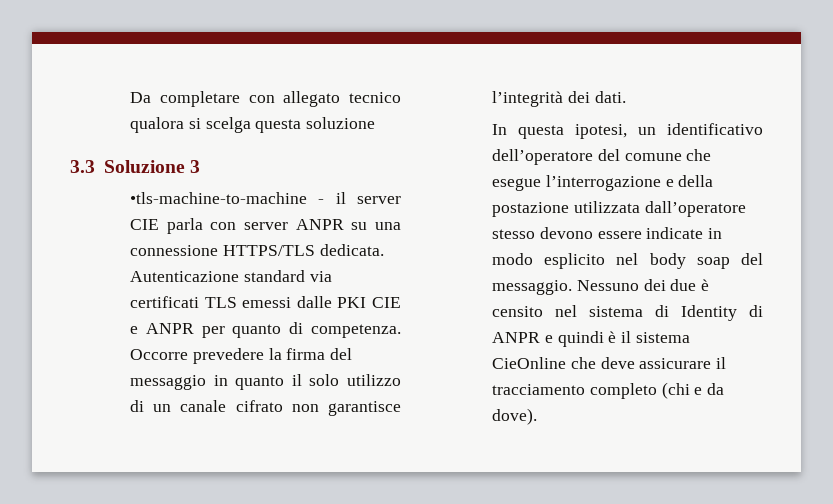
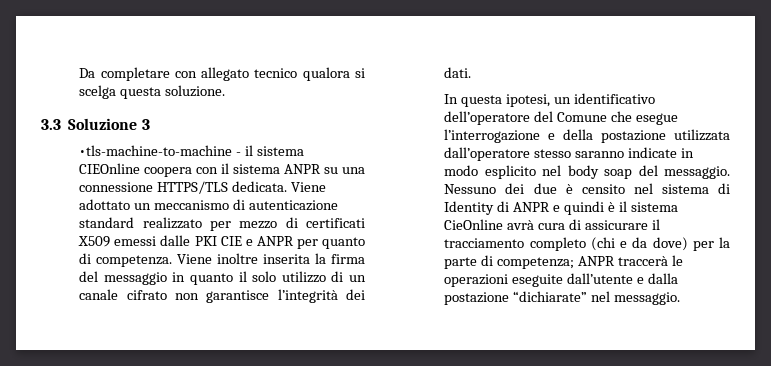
- Da completare con allegato tecnico qualora si scelga questa soluzione
+ Da completare con allegato tecnico qualora si scelga questa soluzione.
- •tls-machine-to-machine - il server CIE parla con server ANPR su una connessione HTTPS/TLS dedicata.
+ •tls-machine-to-machine - il sistema CIEOnline coopera con il sistema ANPR su una connessione HTTPS/TLS dedicata.
- Autenticazione standard via certificati TLS emessi dalle PKI CIE e ANPR per quanto di competenza.
+ Viene adottato un meccanismo di autenticazione standard realizzato per mezzo di certificati X509 emessi dalle PKI CIE e ANPR per quanto di competenza.
- Occorre prevedere la firma del messaggio in quanto il solo utilizzo di un canale cifrato non garantisce l’integrità dei dati.
+ Viene inoltre inserita la firma del messaggio in quanto il solo utilizzo di un canale cifrato non garantisce l’integrità dei dati.
- In questa ipotesi, un identificativo dell’operatore del comune che esegue l’interrogazione e della postazione utilizzata dall’operatore stesso devono essere indicate in modo esplicito nel body soap del messaggio.
+ In questa ipotesi, un identificativo dell’operatore del Comune che esegue l’interrogazione e della postazione utilizzata dall’operatore stesso saranno indicate in modo esplicito nel body soap del messaggio.
- Nessuno dei due è censito nel sistema di Identity di ANPR e quindi è il sistema CieOnline che deve assicurare il tracciamento completo (chi e da dove).
+ Nessuno dei due è censito nel sistema di Identity di ANPR e quindi è il sistema CieOnline avrà cura di assicurare il tracciamento completo (chi e da dove) per la parte di competenza; ANPR traccerà le operazioni eseguite dall’utente e dalla postazione “dichiarate” nel messaggio.

